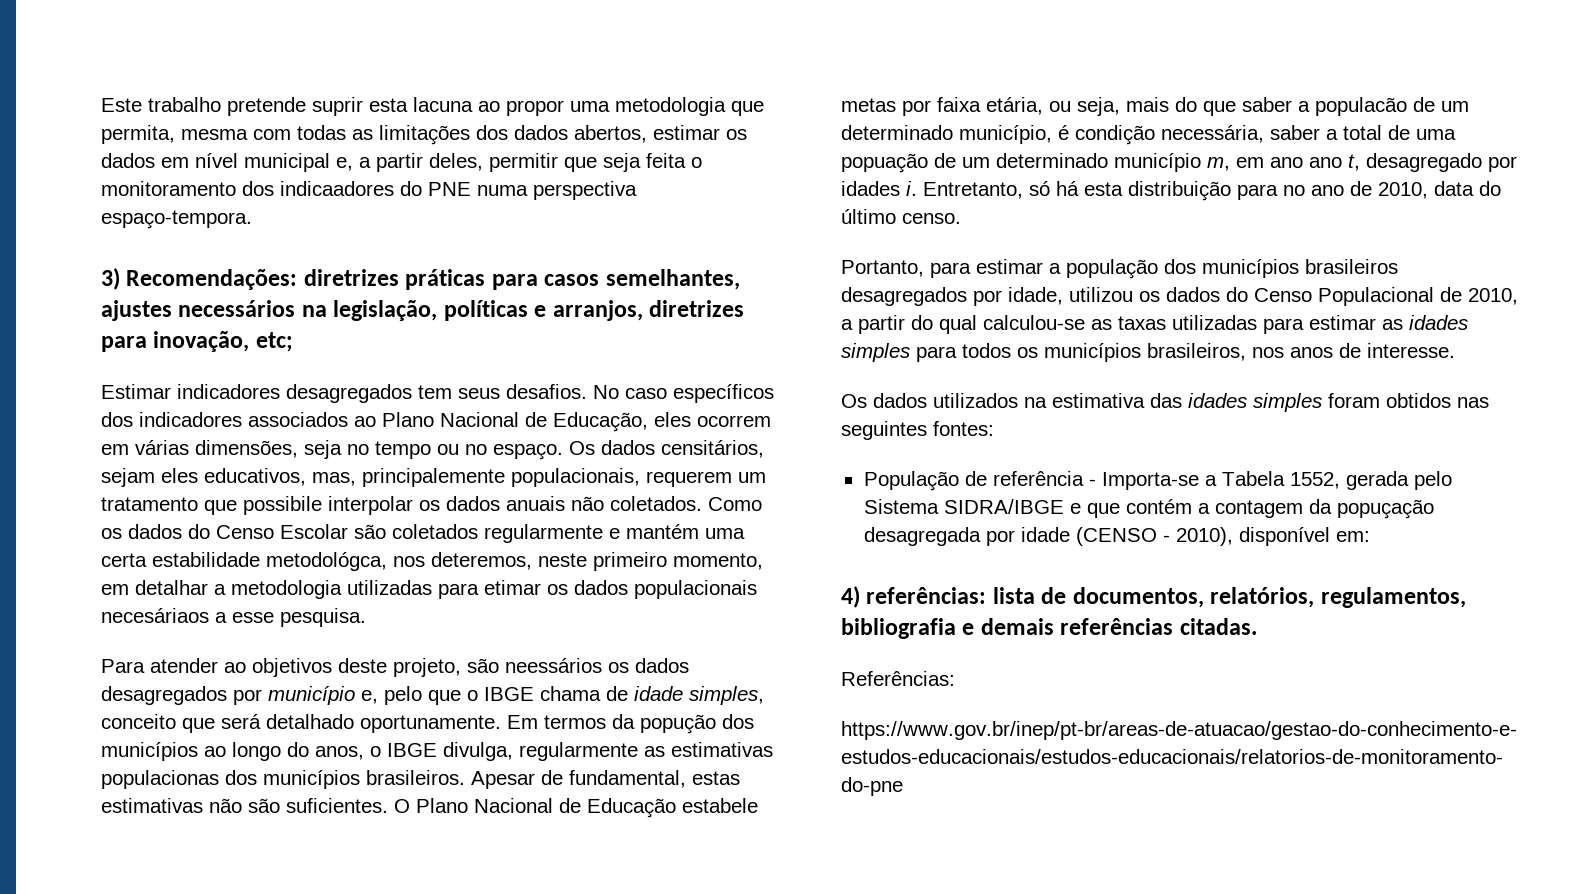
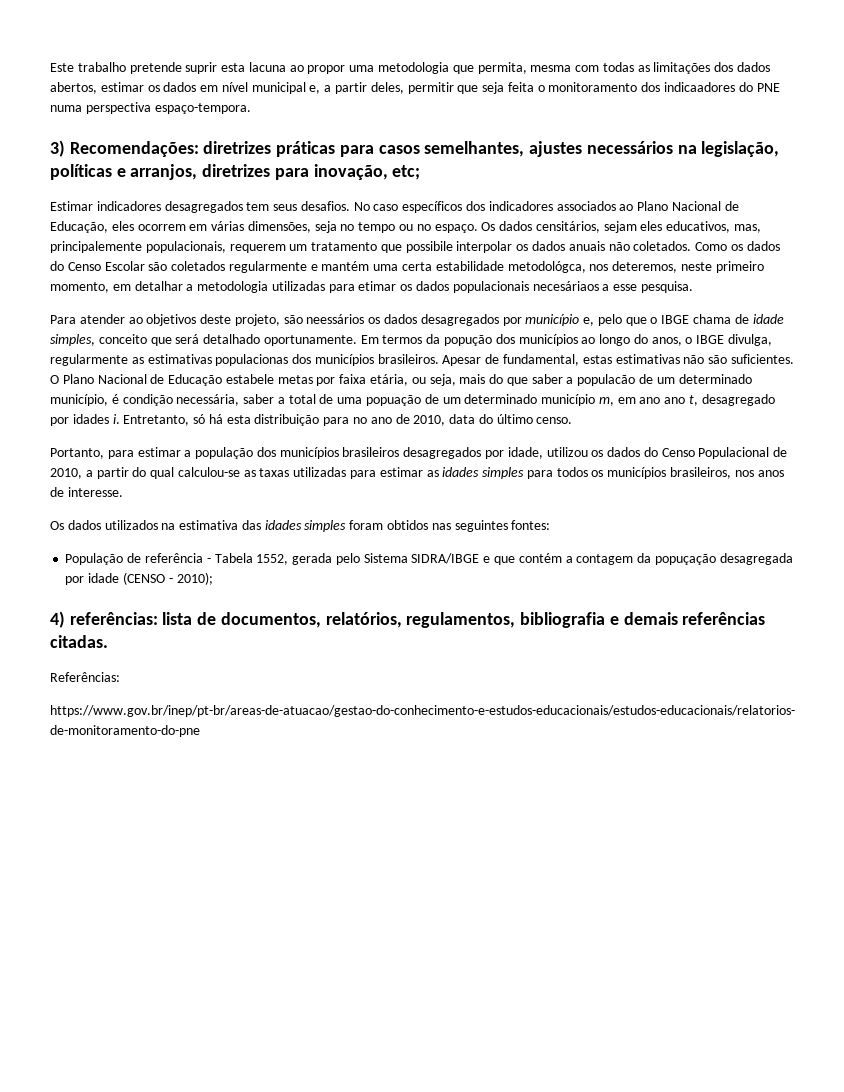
- População de referência - Importa-se a Tabela 1552, gerada pelo Sistema SIDRA/IBGE e que contém a contagem da popuçação desagregada por idade (CENSO - 2010), disponível em:
+ População de referência - Tabela 1552, gerada pelo Sistema SIDRA/IBGE e que contém a contagem da popuçação desagregada por idade (CENSO - 2010);

